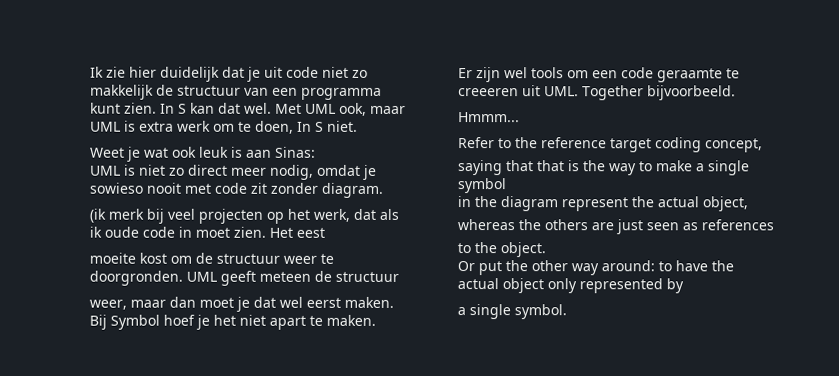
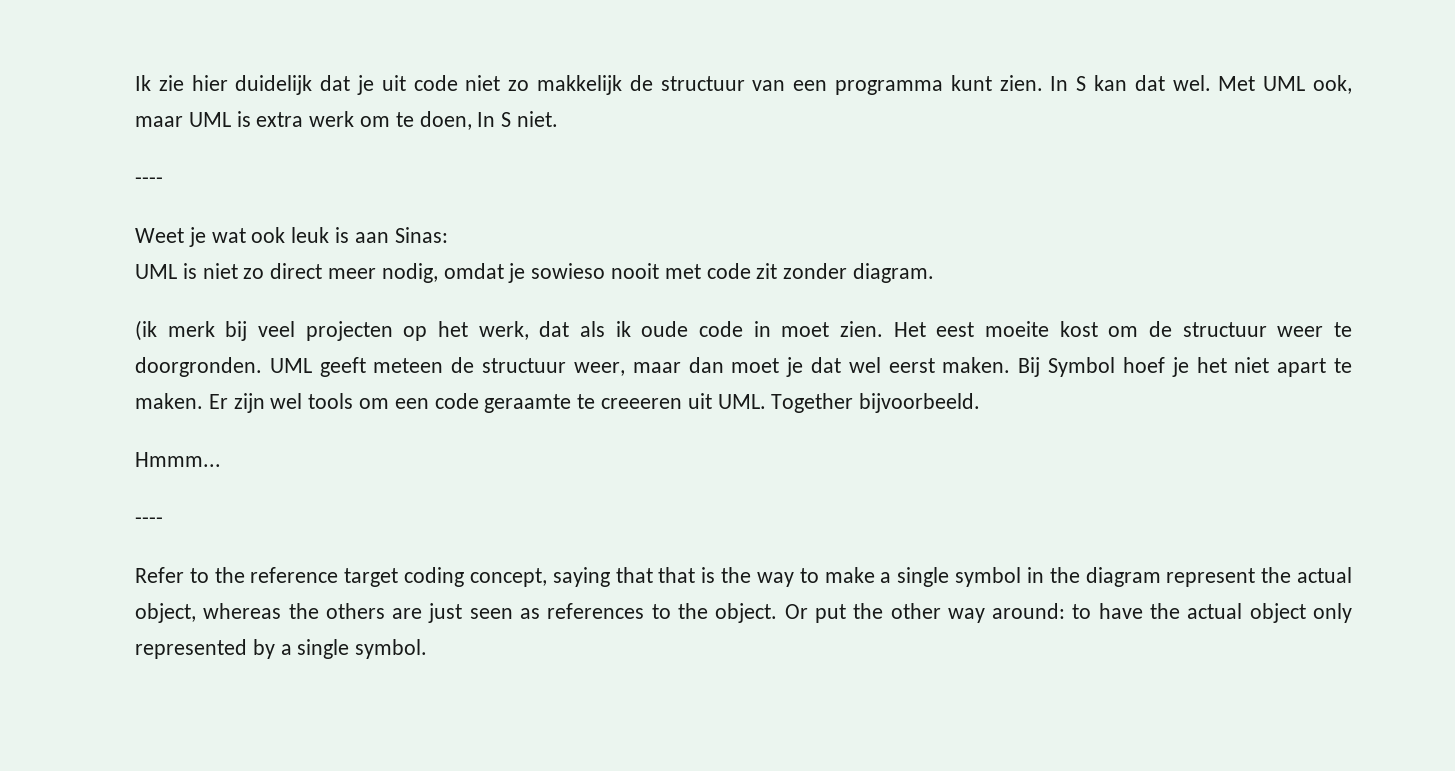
  Met UML ook, maar UML is extra werk om te doen, In S niet.
+ ----
- Het eest
- moeite kost om de structuur weer te doorgronden.
+ Het eest moeite kost om de structuur weer te doorgronden.
- UML geeft meteen de structuur
- weer, maar dan moet je dat wel eerst maken.
+ UML geeft meteen de structuur weer, maar dan moet je dat wel eerst maken.
- Bij Symbol hoef je het niet apart te maken.
- Er zijn wel tools om een code geraamte te creeeren uit UML. Together bijvoorbeeld.
+ Bij Symbol hoef je het niet apart te maken. Er zijn wel tools om een code geraamte te creeeren uit UML. Together bijvoorbeeld.
  Hmmm...
+ ----
- Refer to the reference target coding concept,
- saying that that is the way to make a single symbol
- in the diagram represent the actual object,
- whereas the others are just seen as references
- to the object.
- Or put the other way around: to have the actual object only represented by
- a single symbol.
+ Refer to the reference target coding concept, saying that that is the way to make a single symbol in the diagram represent the actual object, whereas the others are just seen as references to the object. Or put the other way around: to have the actual object only represented by a single symbol.

